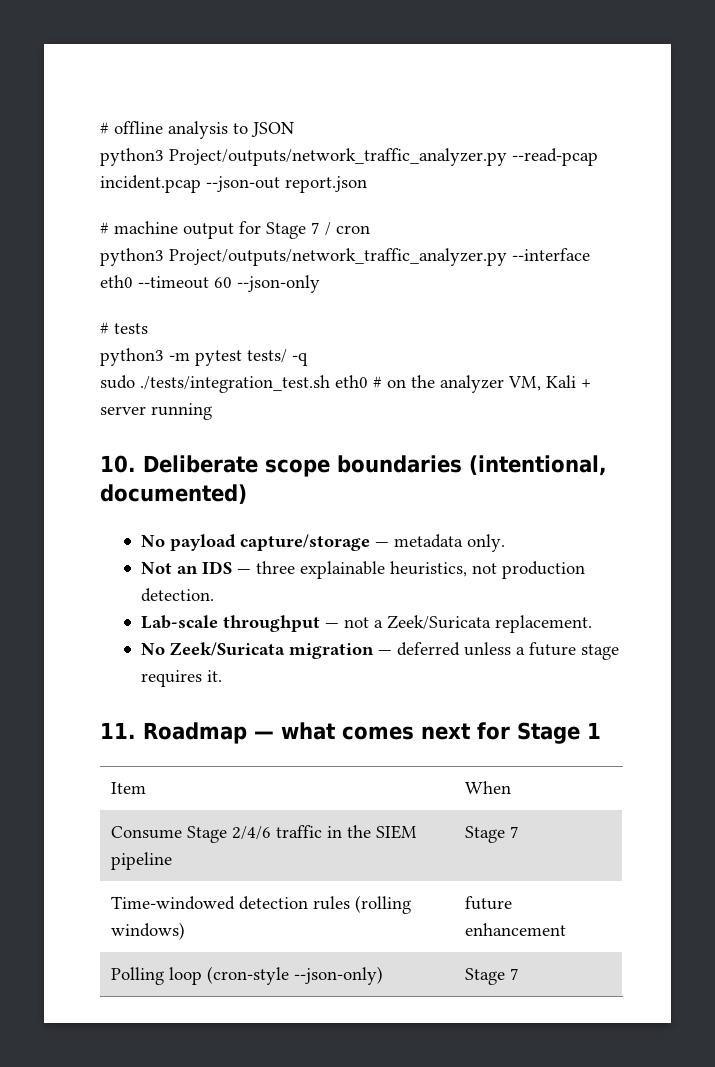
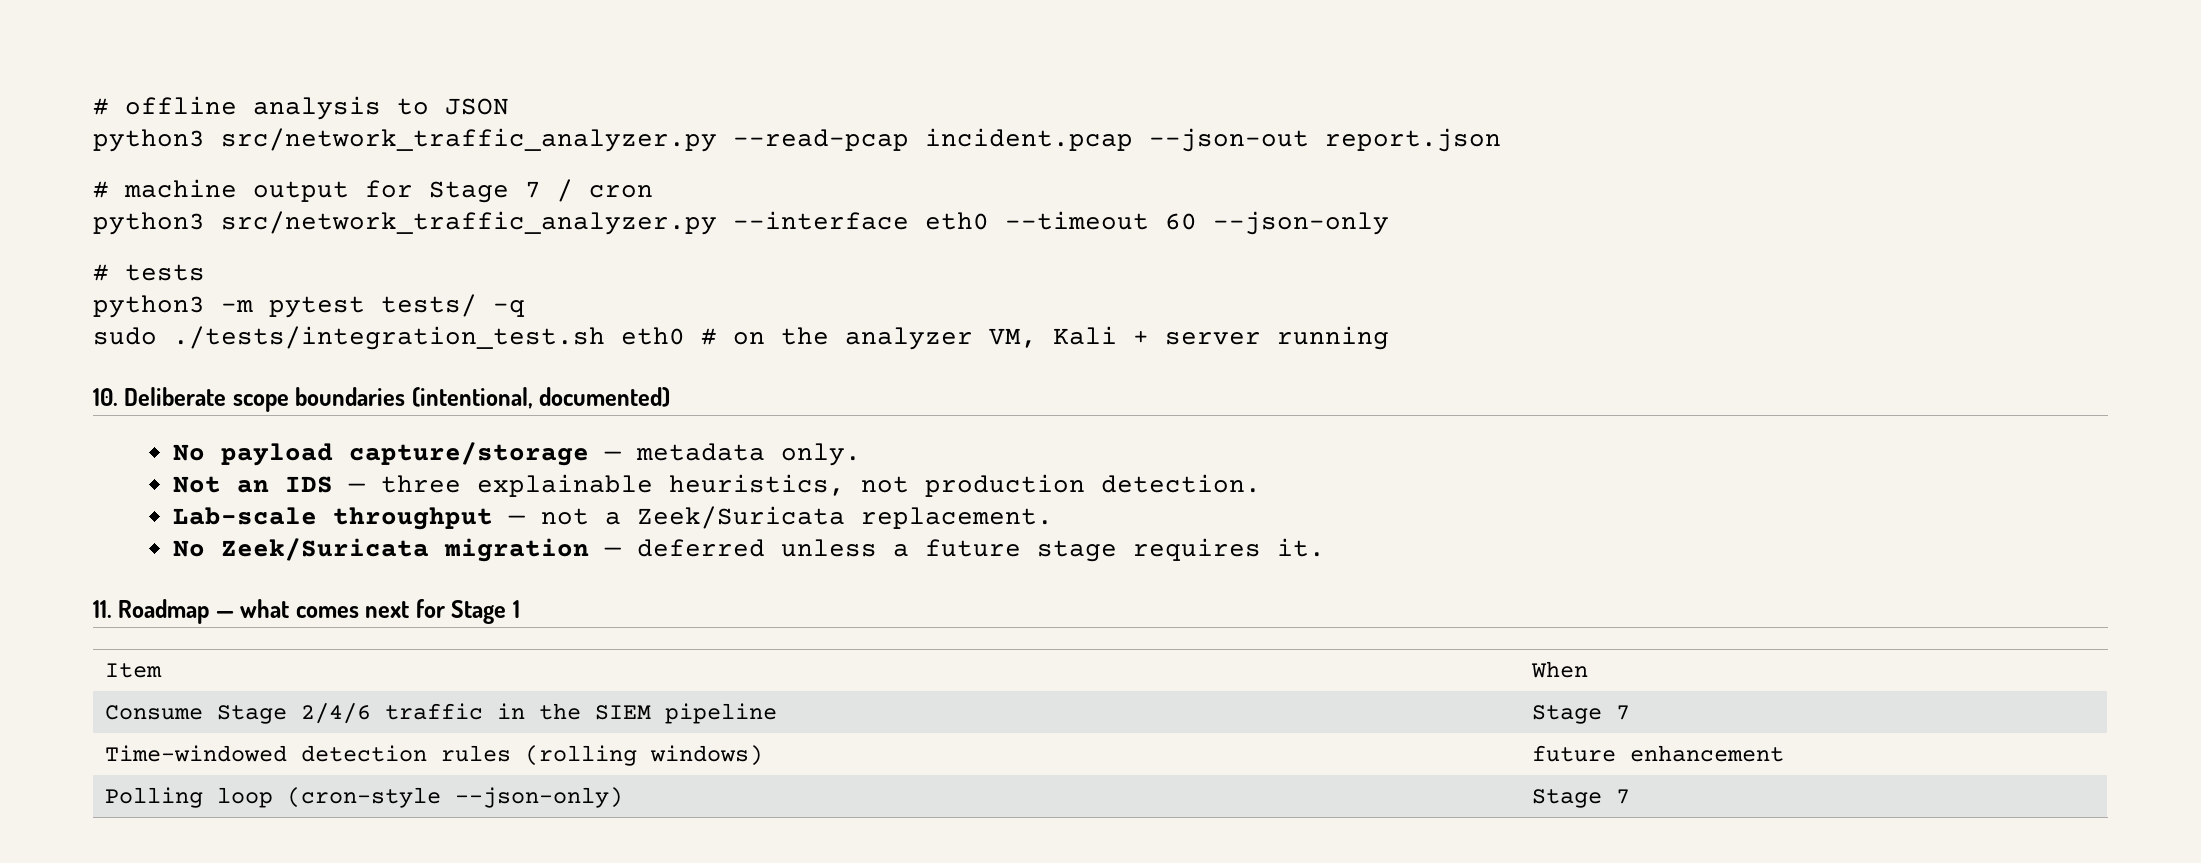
- python3 Project/outputs/network_traffic_analyzer.py --read-pcap incident.pcap --json-out report.json
+ python3 src/network_traffic_analyzer.py --read-pcap incident.pcap --json-out report.json
- python3 Project/outputs/network_traffic_analyzer.py --interface eth0 --timeout 60 --json-only
+ python3 src/network_traffic_analyzer.py --interface eth0 --timeout 60 --json-only

